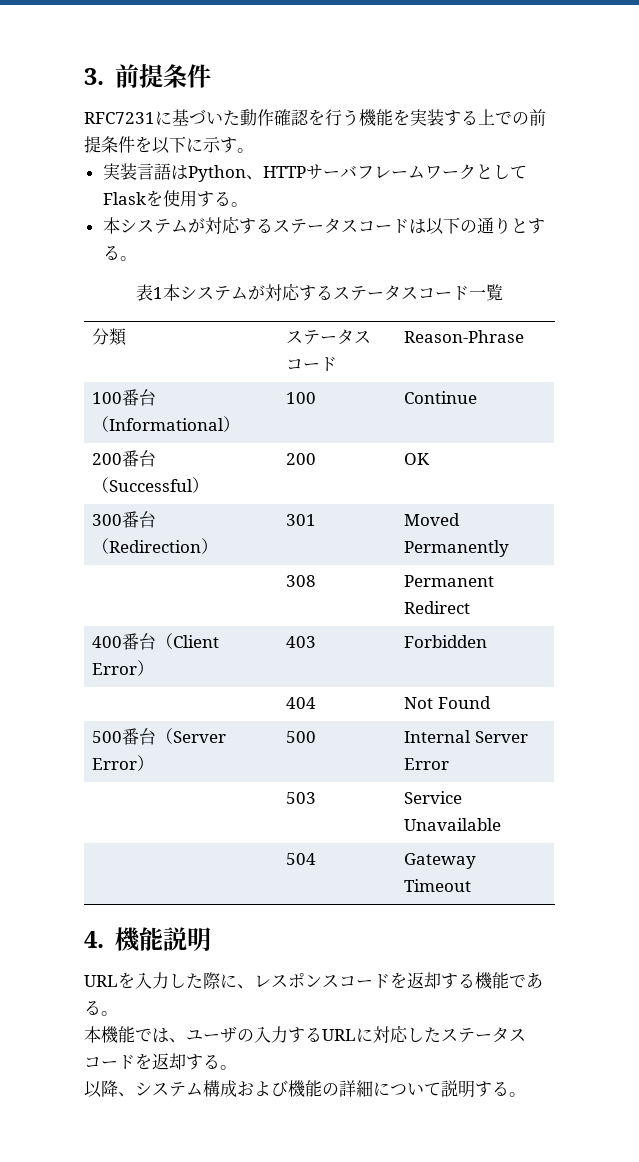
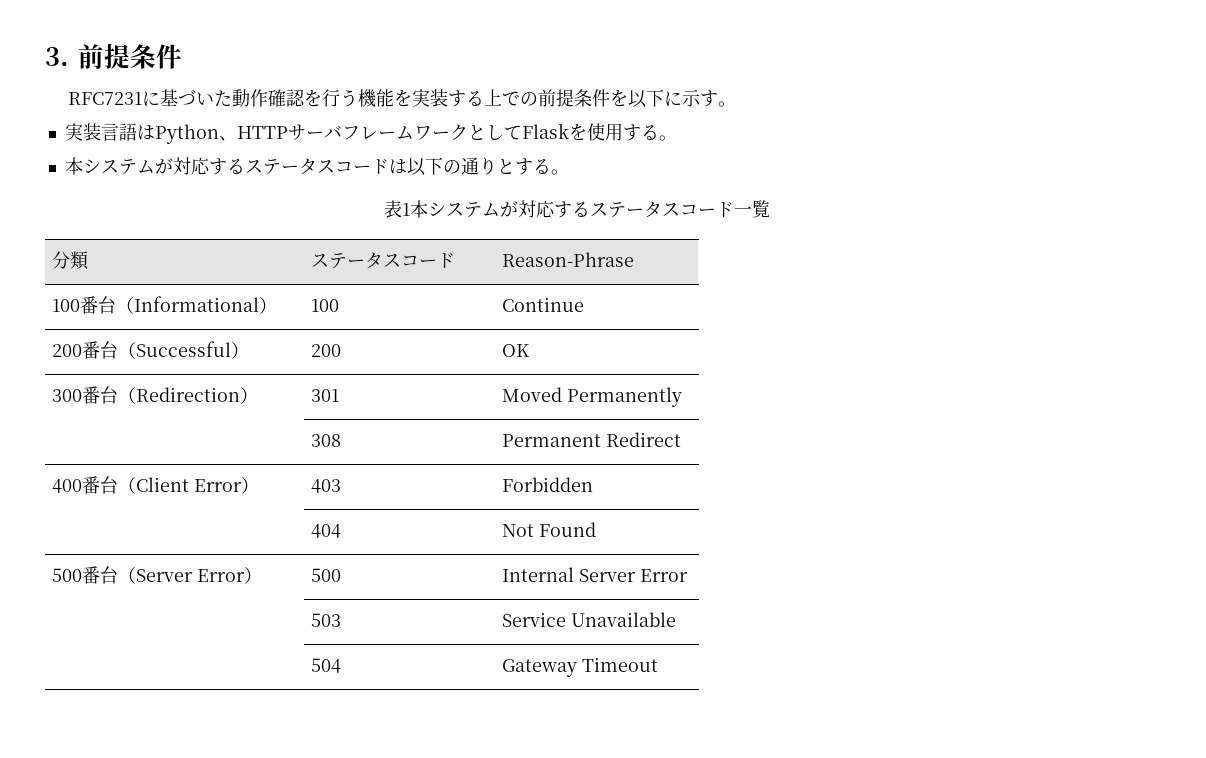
- 4.機能説明
- URLを入力した際に、レスポンスコードを返却する機能である。
- 本機能では、ユーザの入力するURLに対応したステータスコードを返却する。
- 以降、システム構成および機能の詳細について説明する。

